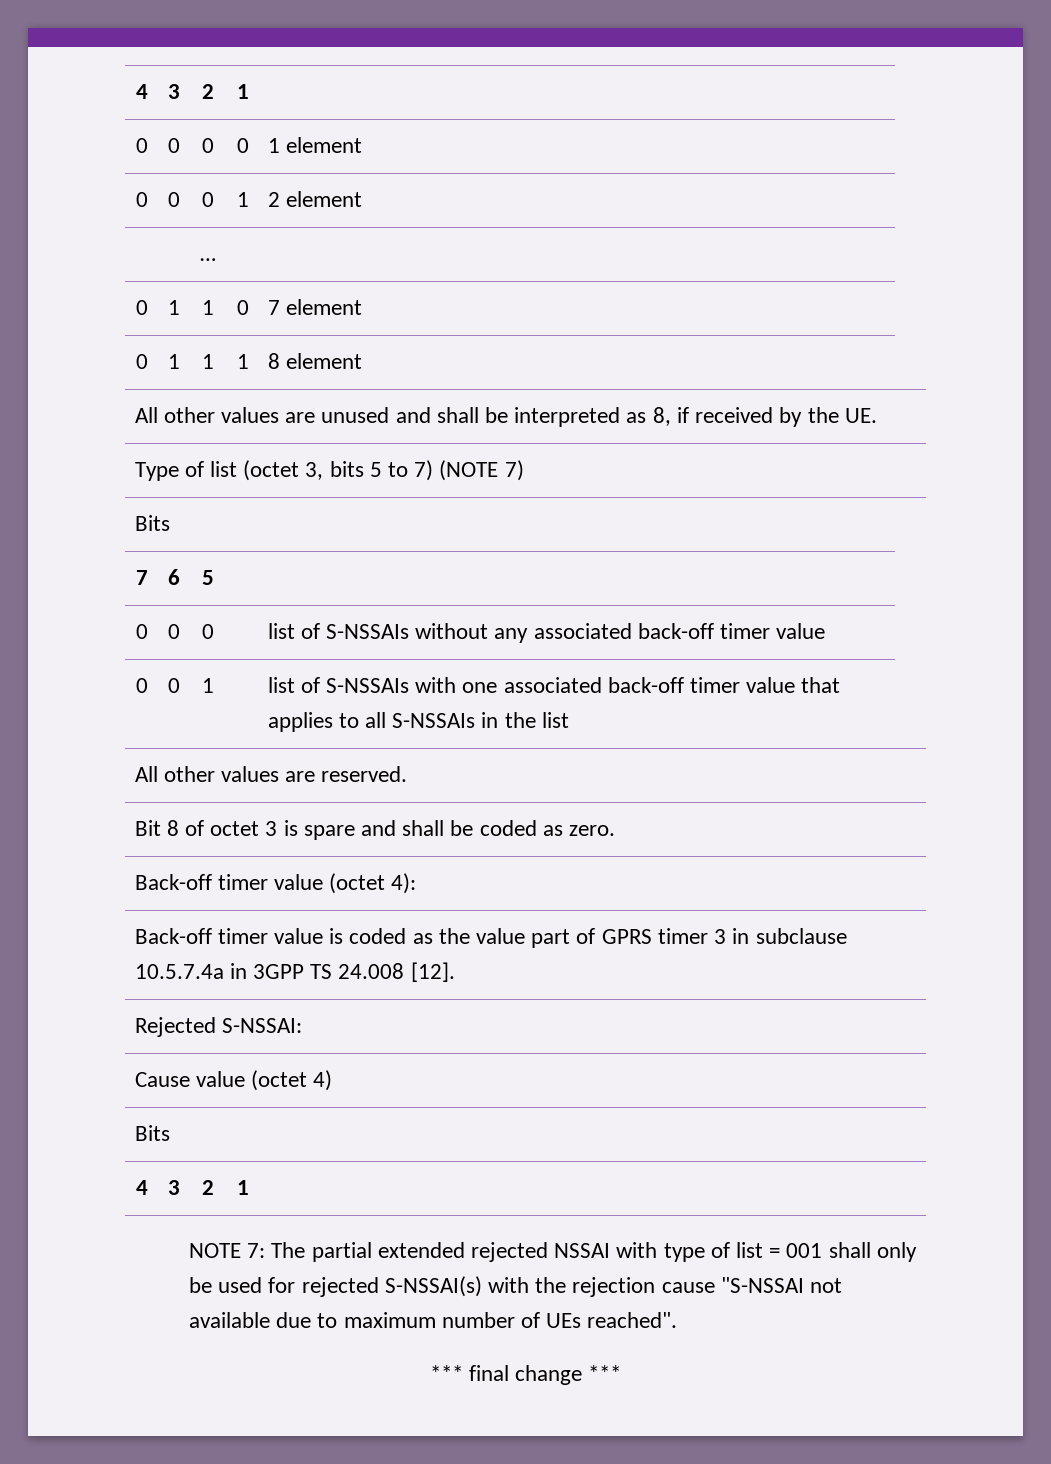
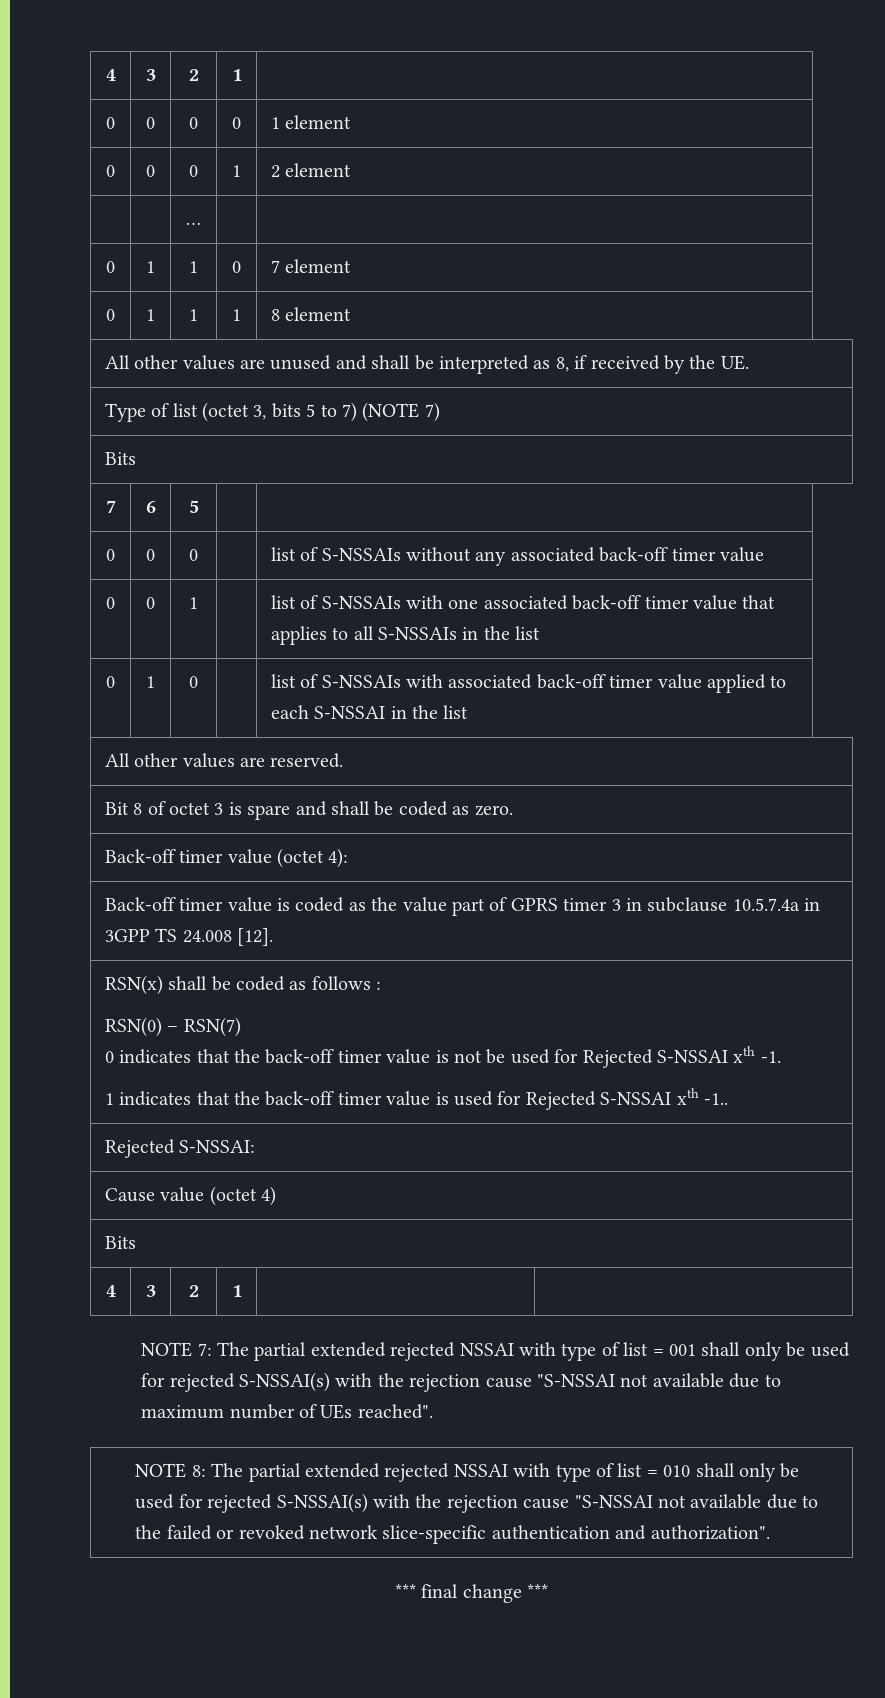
+ 0 | 1 | 0 | | list of S-NSSAIs with associated back-off timer value applied to each S-NSSAI in the list
+ RSN(x) shall be coded as follows :
+ RSN(0) – RSN(7)
+ 0 indicates that the back-off timer value is not be used for Rejected S-NSSAI xth -1.
+ 1 indicates that the back-off timer value is used for Rejected S-NSSAI xth -1..
+ NOTE 8: The partial extended rejected NSSAI with type of list = 010 shall only be used for rejected S-NSSAI(s) with the rejection cause "S-NSSAI not available due to the failed or revoked network slice-specific authentication and authorization".

